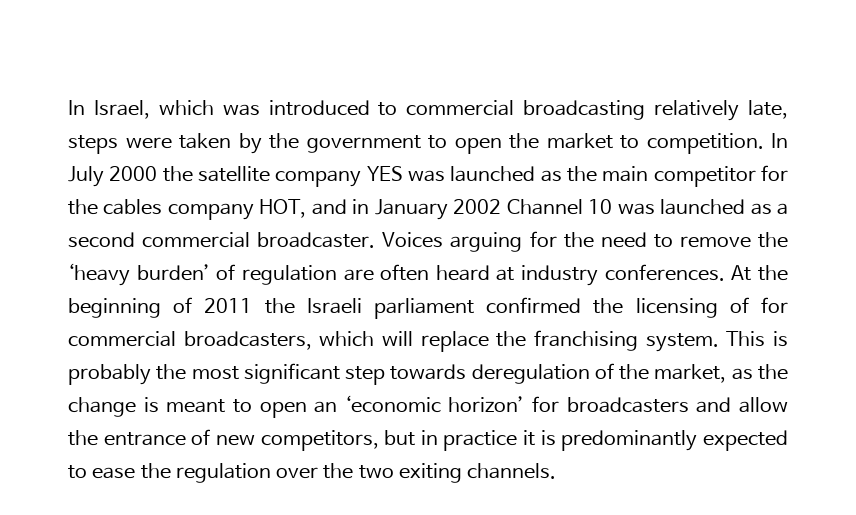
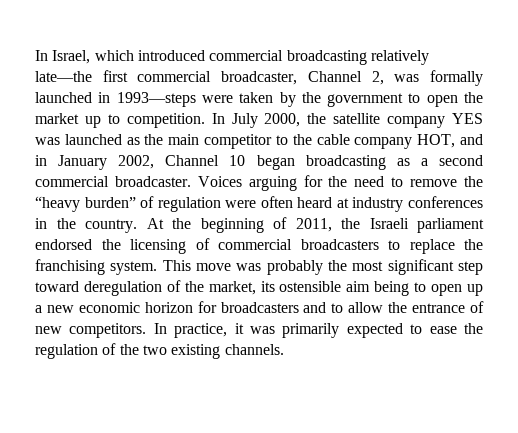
- In Israel, which was introduced to commercial broadcasting relatively late, steps were taken by the government to open the market to competition.
+ In Israel, which introduced commercial broadcasting relatively late—the first commercial broadcaster, Channel 2, was formally launched in 1993—steps were taken by the government to open the market up to competition.
- In July 2000 the satellite company YES was launched as the main competitor for the cables company HOT, and in January 2002 Channel 10 was launched as a second commercial broadcaster.
+ In July 2000, the satellite company YES was launched as the main competitor to the cable company HOT, and in January 2002, Channel 10 began broadcasting as a second commercial broadcaster.
- Voices arguing for the need to remove the ‘heavy burden’ of regulation are often heard at industry conferences.
+ Voices arguing for the need to remove the “heavy burden” of regulation were often heard at industry conferences in the country.
- At the beginning of 2011 the Israeli parliament confirmed the licensing of for commercial broadcasters, which will replace the franchising system.
+ At the beginning of 2011, the Israeli parliament endorsed the licensing of commercial broadcasters to replace the franchising system.
- This is probably the most significant step towards deregulation of the market, as the change is meant to open an ‘economic horizon’ for broadcasters and allow the entrance of new competitors, but in practice it is predominantly expected to ease the regulation over the two exiting channels.
+ This move was probably the most significant step toward deregulation of the market, its ostensible aim being to open up a new economic horizon for broadcasters and to allow the entrance of new competitors. In practice, it was primarily expected to ease the regulation of the two existing channels.

